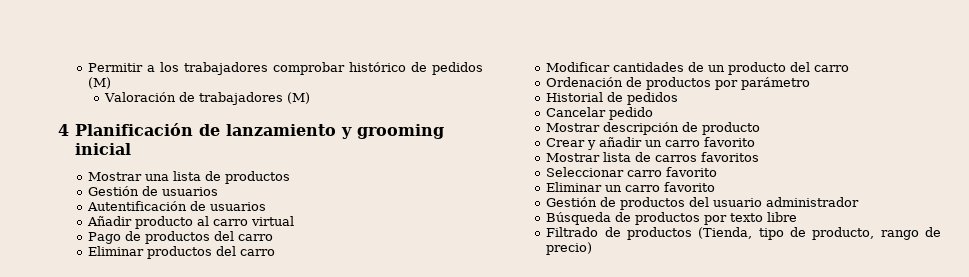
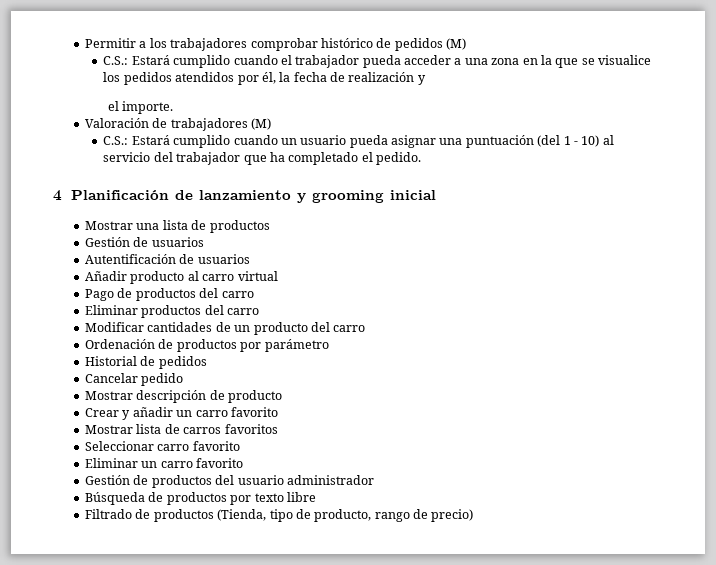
+ C.S.: Estará cumplido cuando el trabajador pueda acceder a una zona en la que se visualice los pedidos atendidos por él, la fecha de realización y
+ el importe.
  Valoración de trabajadores (M)
+ C.S.: Estará cumplido cuando un usuario pueda asignar una puntuación (del 1 - 10) al servicio del trabajador que ha completado el pedido.

